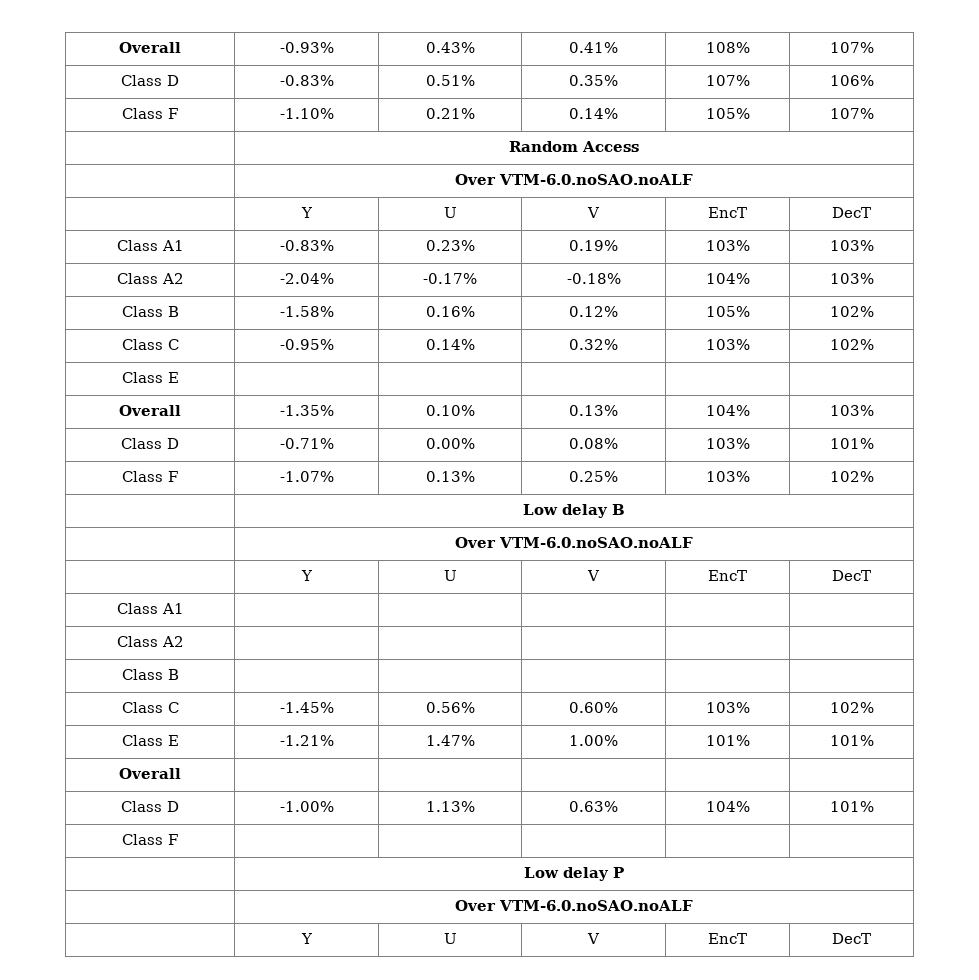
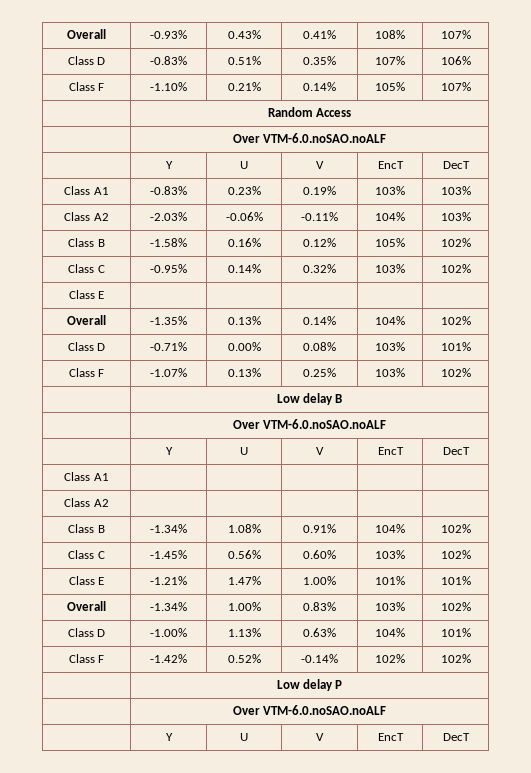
- Class A2 | -2.04% | -0.17% | -0.18% | 104% | 103%
+ Class A2 | -2.03% | -0.06% | -0.11% | 104% | 103%
- Overall | -1.35% | 0.10% | 0.13% | 104% | 103%
+ Overall | -1.35% | 0.13% | 0.14% | 104% | 102%
- Class B | | | | |
+ Class B | -1.34% | 1.08% | 0.91% | 104% | 102%
- Overall | | | | |
+ Overall | -1.34% | 1.00% | 0.83% | 103% | 102%
- Class F | | | | |
+ Class F | -1.42% | 0.52% | -0.14% | 102% | 102%

